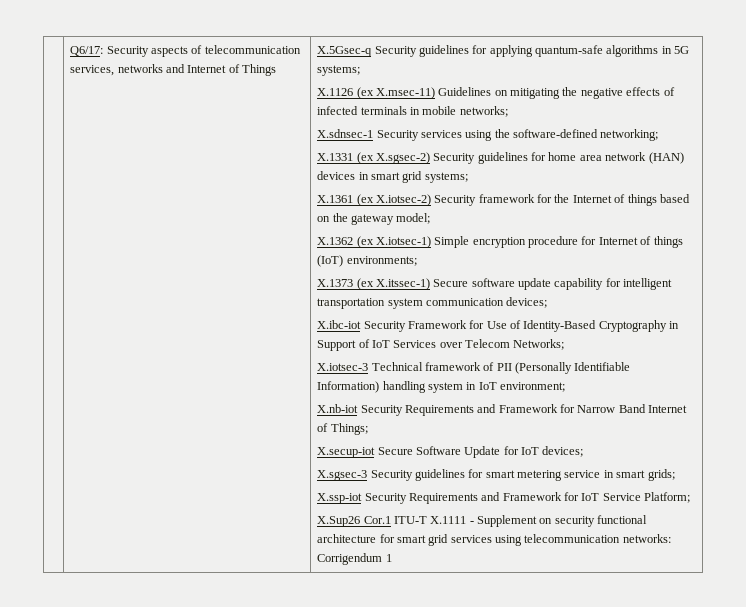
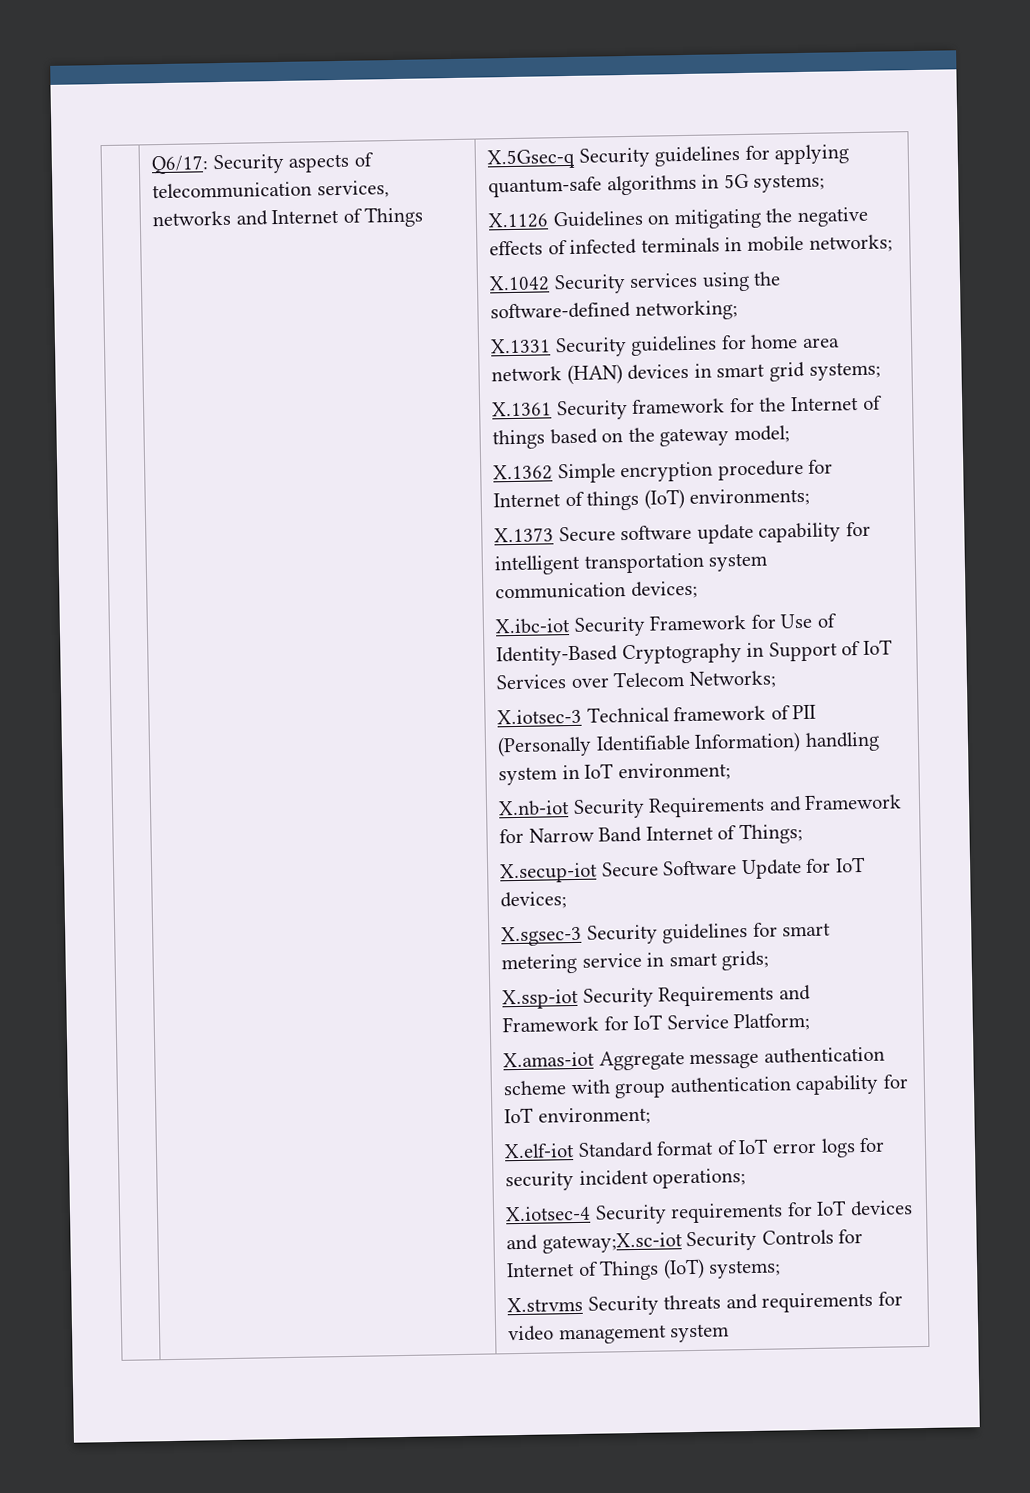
- X.1126 (ex X.msec-11) Guidelines on mitigating the negative effects of infected terminals in mobile networks;
+ X.1126 Guidelines on mitigating the negative effects of infected terminals in mobile networks;
- X.sdnsec-1 Security services using the software-defined networking;
+ X.1042 Security services using the software-defined networking;
- X.1331 (ex X.sgsec-2) Security guidelines for home area network (HAN) devices in smart grid systems;
+ X.1331 Security guidelines for home area network (HAN) devices in smart grid systems;
- X.1361 (ex X.iotsec-2) Security framework for the Internet of things based on the gateway model;
+ X.1361 Security framework for the Internet of things based on the gateway model;
- X.1362 (ex X.iotsec-1) Simple encryption procedure for Internet of things (IoT) environments;
+ X.1362 Simple encryption procedure for Internet of things (IoT) environments;
- X.1373 (ex X.itssec-1) Secure software update capability for intelligent transportation system communication devices;
+ X.1373 Secure software update capability for intelligent transportation system communication devices;
- X.Sup26 Cor.1 ITU-T X.1111 - Supplement on security functional architecture for smart grid services using telecommunication networks: Corrigendum 1
+ X.amas-iot Aggregate message authentication scheme with group authentication capability for IoT environment;
+ X.elf-iot Standard format of IoT error logs for security incident operations;
+ X.iotsec-4 Security requirements for IoT devices and gateway;X.sc-iot Security Controls for Internet of Things (IoT) systems;
+ X.strvms Security threats and requirements for video management system

